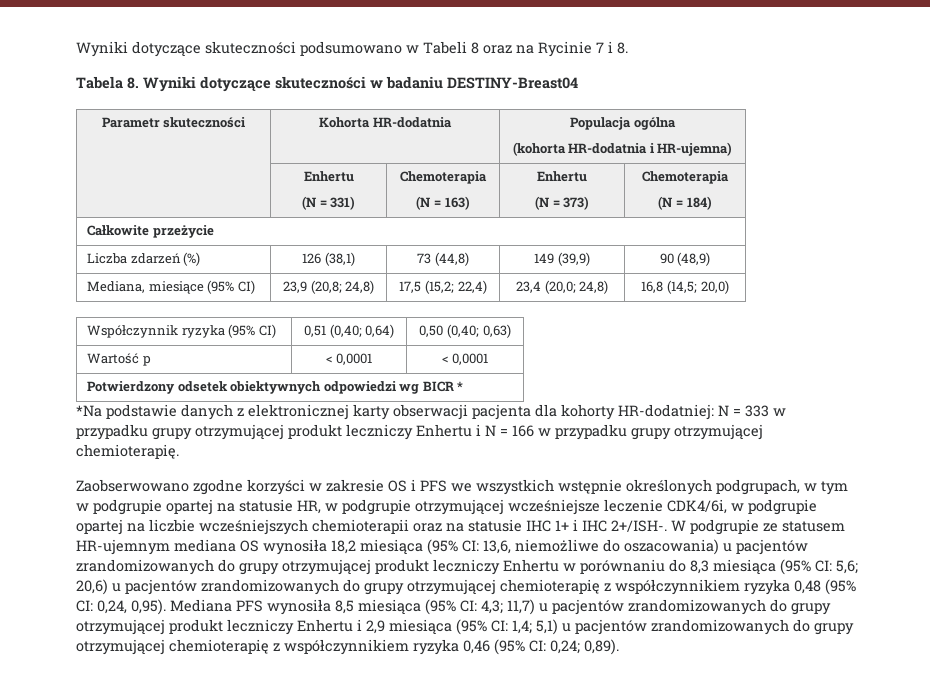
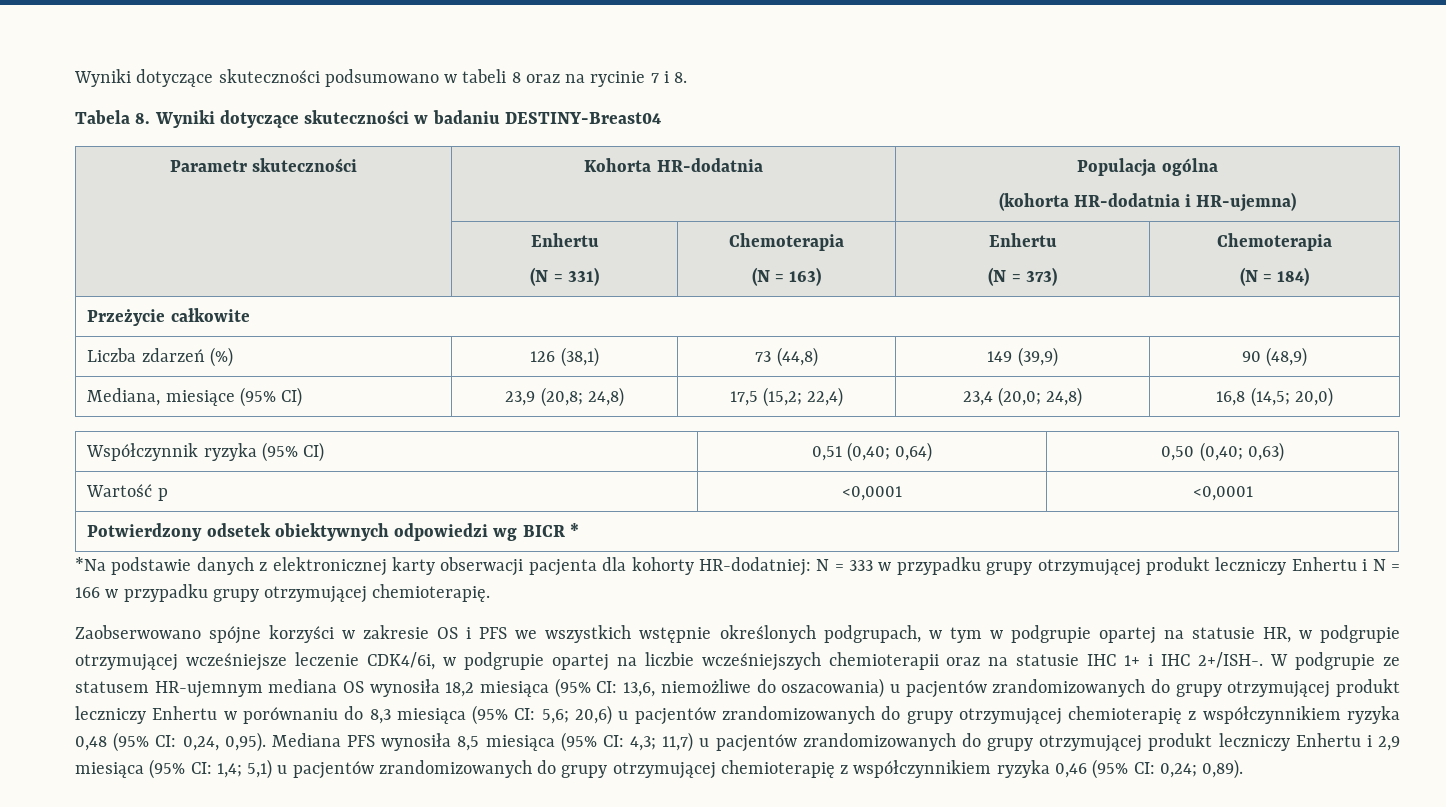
- Wyniki dotyczące skuteczności podsumowano w Tabeli 8 oraz na Rycinie 7 i 8.
+ Wyniki dotyczące skuteczności podsumowano w tabeli 8 oraz na rycinie 7 i 8.
- Całkowite przeżycie
+ Przeżycie całkowite
- Wartość p | < 0,0001 | < 0,0001
+ Wartość p | <0,0001 | <0,0001
- Zaobserwowano zgodne korzyści w zakresie OS i PFS we wszystkich wstępnie określonych podgrupach, w tym w podgrupie opartej na statusie HR, w podgrupie otrzymującej wcześniejsze leczenie CDK4/6i, w podgrupie opartej na liczbie wcześniejszych chemioterapii oraz na statusie IHC 1+ i IHC 2+/ISH-.
+ Zaobserwowano spójne korzyści w zakresie OS i PFS we wszystkich wstępnie określonych podgrupach, w tym w podgrupie opartej na statusie HR, w podgrupie otrzymującej wcześniejsze leczenie CDK4/6i, w podgrupie opartej na liczbie wcześniejszych chemioterapii oraz na statusie IHC 1+ i IHC 2+/ISH-.

